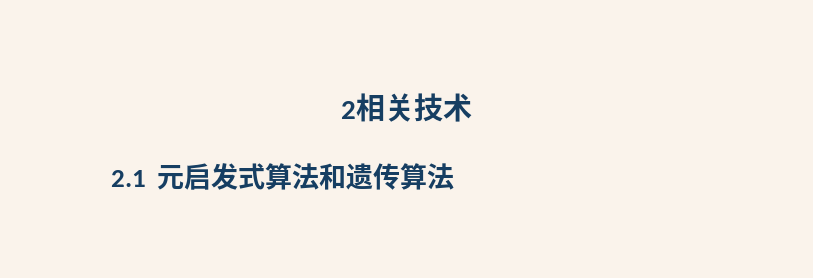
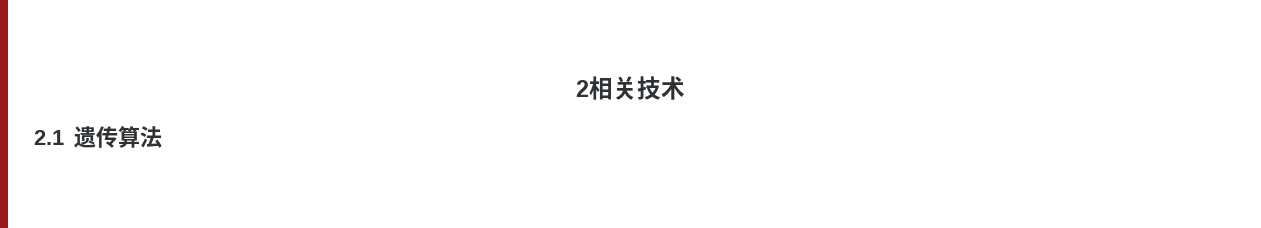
- 2.1元启发式算法和遗传算法
+ 2.1遗传算法

